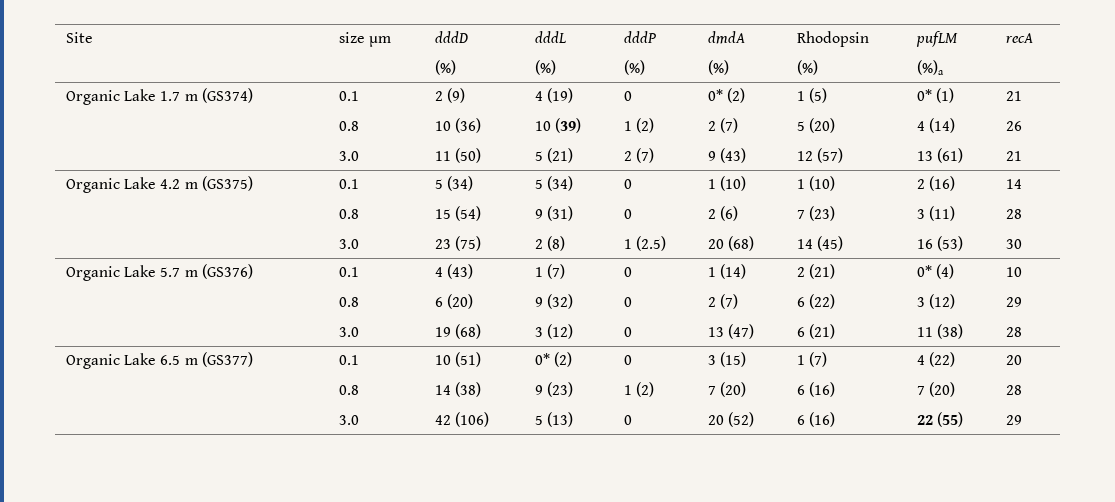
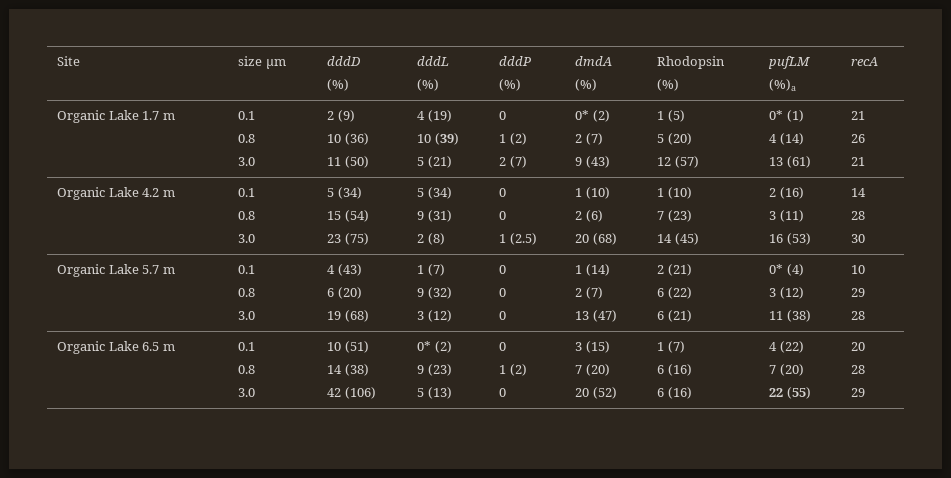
- Organic Lake 1.7 m (GS374)
+ Organic Lake 1.7 m
- Organic Lake 4.2 m (GS375)
+ Organic Lake 4.2 m
- Organic Lake 5.7 m (GS376)
+ Organic Lake 5.7 m
- Organic Lake 6.5 m (GS377)
+ Organic Lake 6.5 m

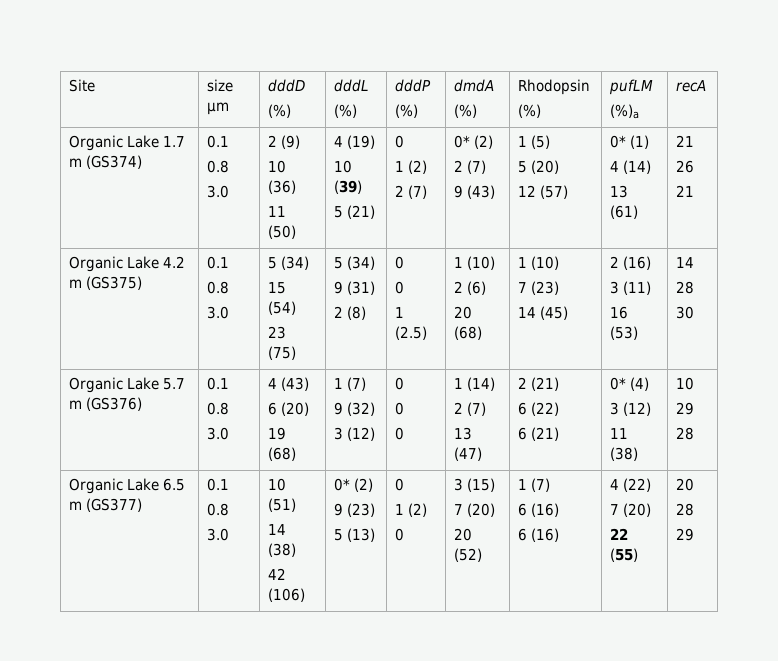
- Organic Lake 1.7 m
+ Organic Lake 1.7 m (GS374)
- Organic Lake 4.2 m
+ Organic Lake 4.2 m (GS375)
- Organic Lake 5.7 m
+ Organic Lake 5.7 m (GS376)
- Organic Lake 6.5 m
+ Organic Lake 6.5 m (GS377)

